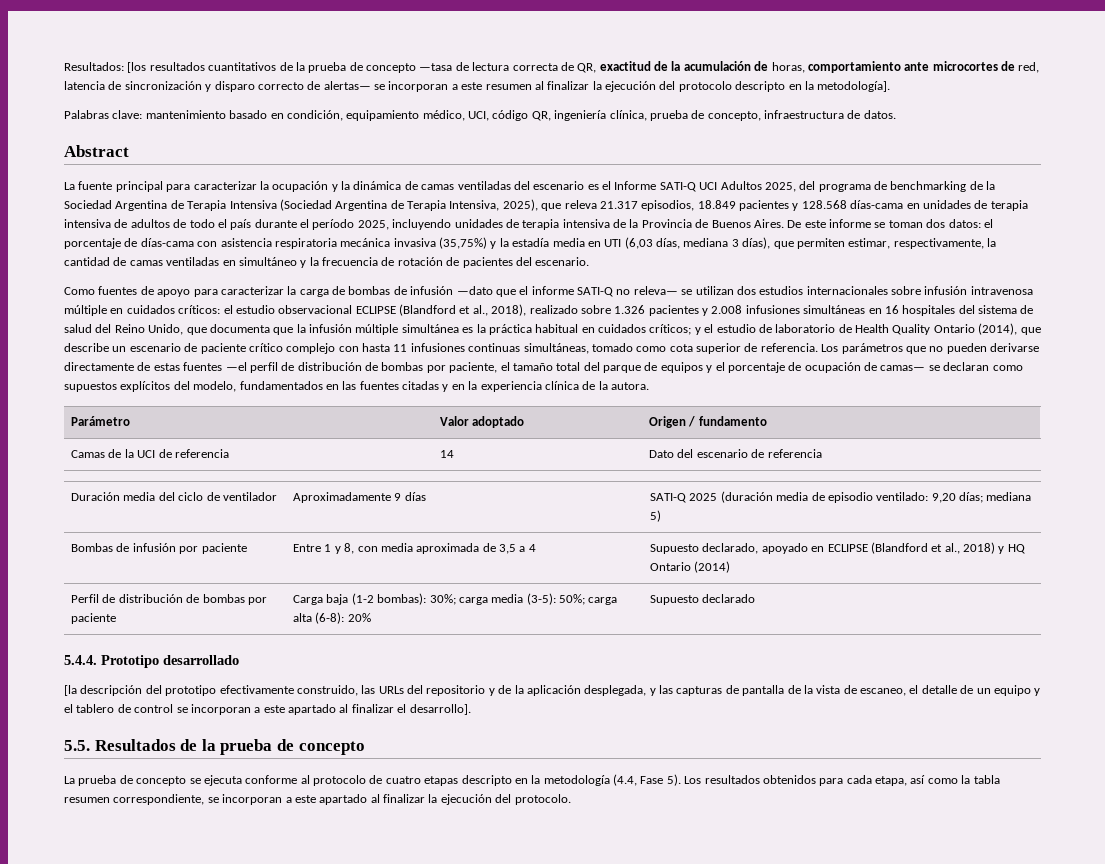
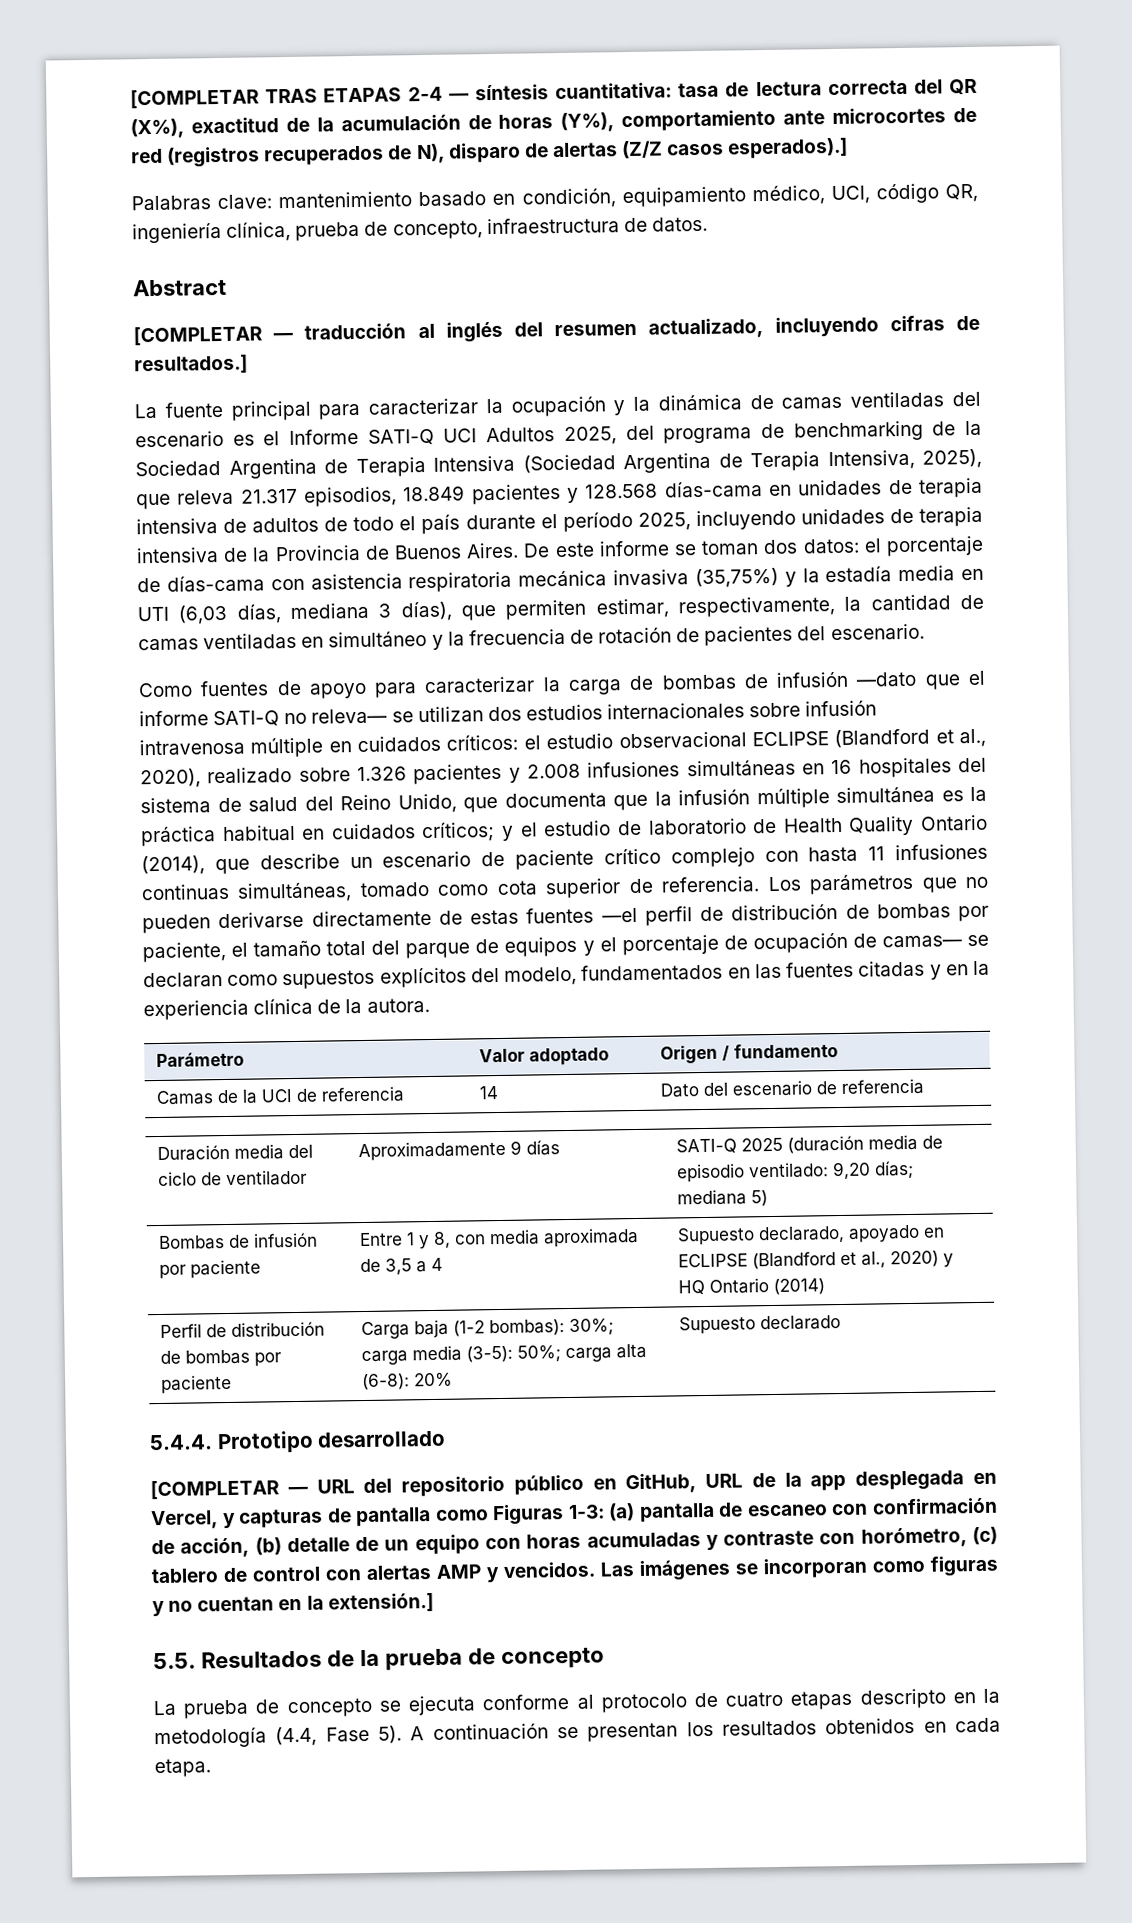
- Resultados: [los resultados cuantitativos de la prueba de concepto —tasa de lectura correcta de QR, exactitud de la acumulación de horas, comportamiento ante microcortes de red, latencia de sincronización y disparo correcto de alertas— se incorporan a este resumen al finalizar la ejecución del protocolo descripto en la metodología].
+ [COMPLETAR TRAS ETAPAS 2-4 — síntesis cuantitativa: tasa de lectura correcta del QR (X%), exactitud de la acumulación de horas (Y%), comportamiento ante microcortes de red (registros recuperados de N), disparo de alertas (Z/Z casos esperados).]
+ [COMPLETAR — traducción al inglés del resumen actualizado, incluyendo cifras de resultados.]
- el estudio observacional ECLIPSE (Blandford et al., 2018), realizado sobre 1.326 pacientes y 2.008 infusiones simultáneas en 16 hospitales del sistema de salud del Reino Unido, que documenta que la infusión múltiple simultánea es la práctica habitual en cuidados críticos;
+ el estudio observacional ECLIPSE (Blandford et al., 2020), realizado sobre 1.326 pacientes y 2.008 infusiones simultáneas en 16 hospitales del sistema de salud del Reino Unido, que documenta que la infusión múltiple simultánea es la práctica habitual en cuidados críticos;
- Bombas de infusión por paciente | Entre 1 y 8, con media aproximada de 3,5 a 4 | Supuesto declarado, apoyado en ECLIPSE (Blandford et al., 2018) y HQ Ontario (2014)
+ Bombas de infusión por paciente | Entre 1 y 8, con media aproximada de 3,5 a 4 | Supuesto declarado, apoyado en ECLIPSE (Blandford et al., 2020) y HQ Ontario (2014)
- [la descripción del prototipo efectivamente construido, las URLs del repositorio y de la aplicación desplegada, y las capturas de pantalla de la vista de escaneo, el detalle de un equipo y el tablero de control se incorporan a este apartado al finalizar el desarrollo].
+ [COMPLETAR — URL del repositorio público en GitHub, URL de la app desplegada en Vercel, y capturas de pantalla como Figuras 1-3: (a) pantalla de escaneo con confirmación de acción, (b) detalle de un equipo con horas acumuladas y contraste con horómetro, (c) tablero de control con alertas AMP y vencidos. Las imágenes se incorporan como figuras y no cuentan en la extensión.]
- Los resultados obtenidos para cada etapa, así como la tabla resumen correspondiente, se incorporan a este apartado al finalizar la ejecución del protocolo.
+ A continuación se presentan los resultados obtenidos en cada etapa.

